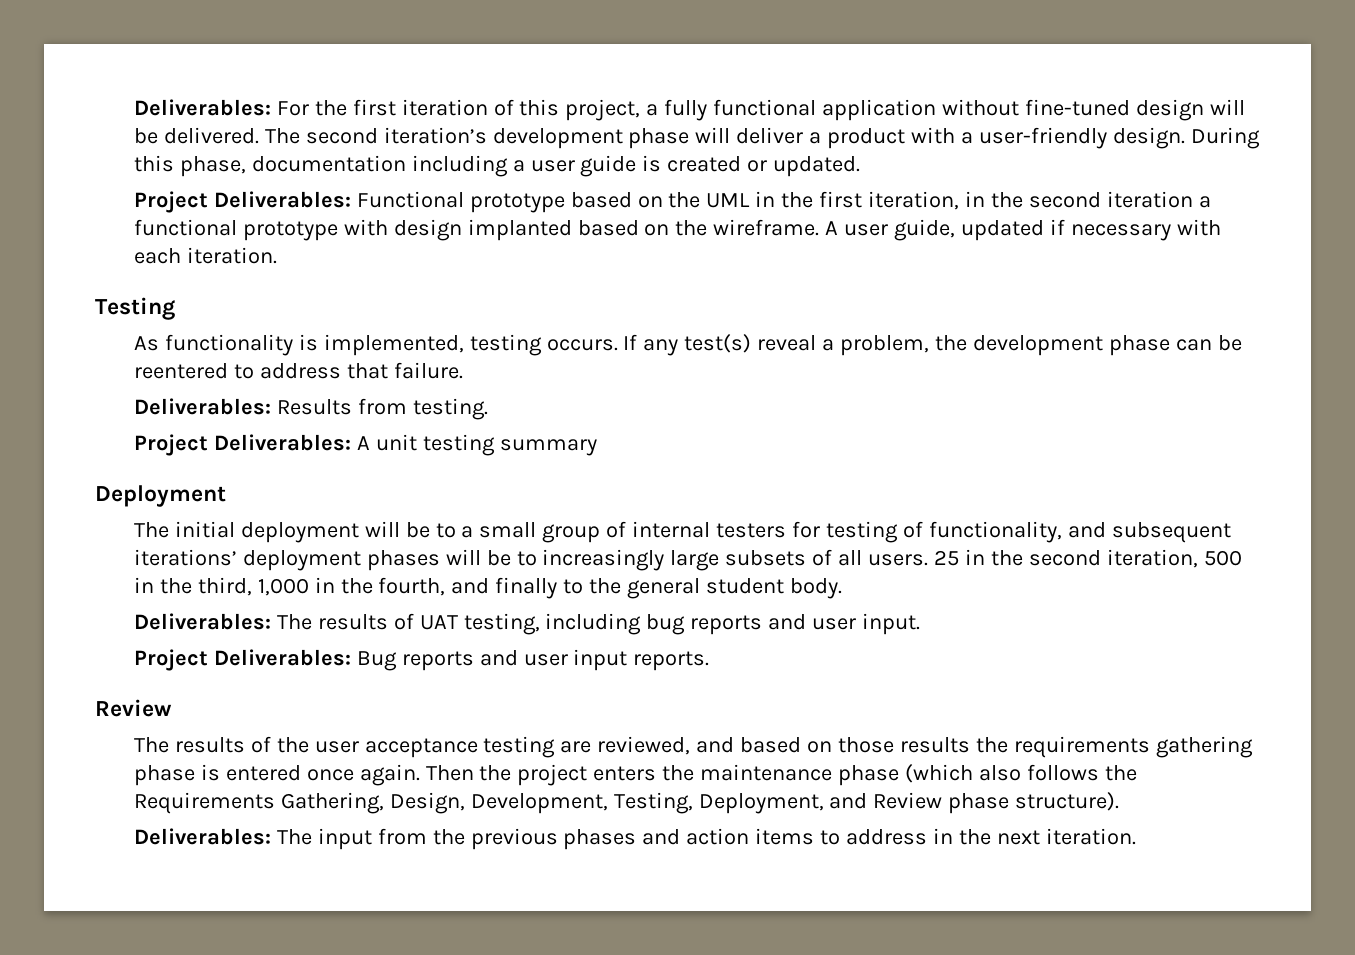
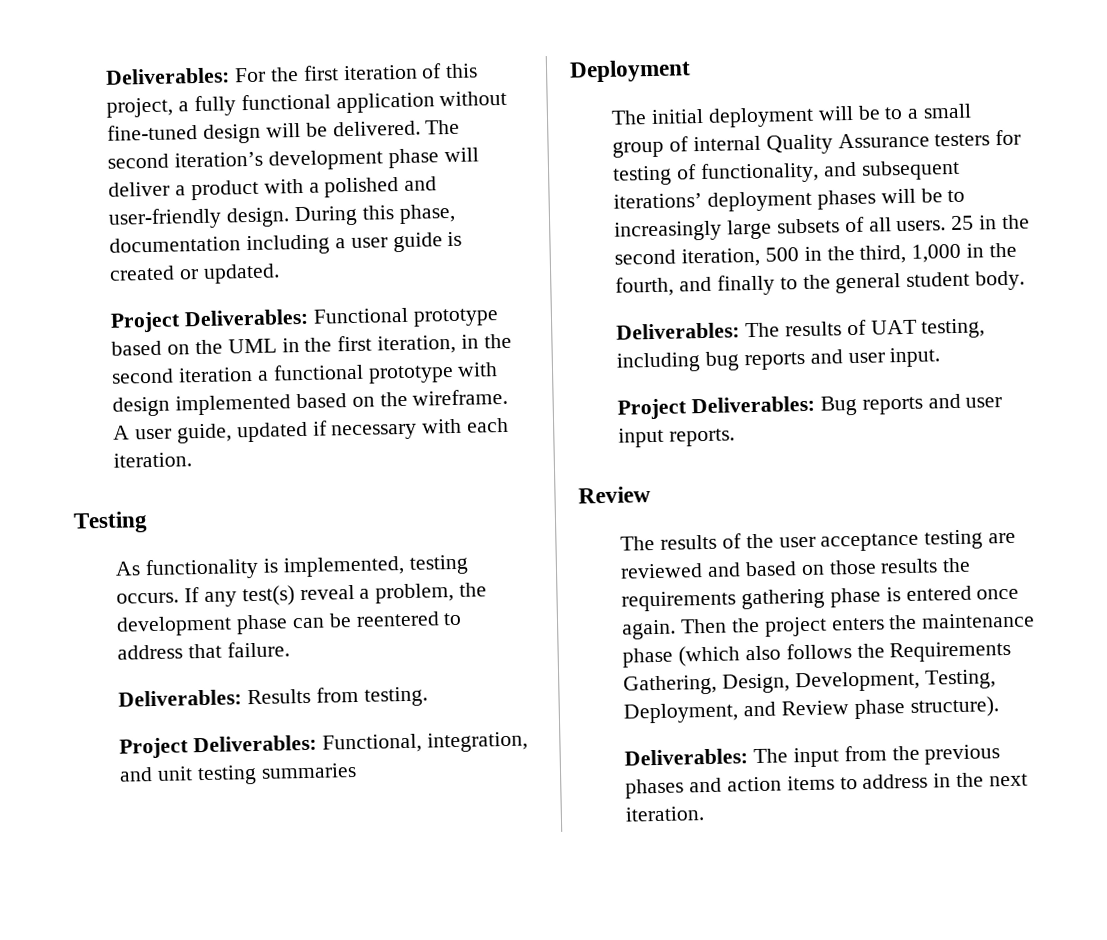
- The second iteration’s development phase will deliver a product with a user-friendly design.
+ The second iteration’s development phase will deliver a product with a polished and user-friendly design.
- Project Deliverables: Functional prototype based on the UML in the first iteration, in the second iteration a functional prototype with design implanted based on the wireframe.
+ Project Deliverables: Functional prototype based on the UML in the first iteration, in the second iteration a functional prototype with design implemented based on the wireframe.
- Project Deliverables: A unit testing summary
+ Project Deliverables: Functional, integration, and unit testing summaries
- The initial deployment will be to a small group of internal testers for testing of functionality, and subsequent iterations’ deployment phases will be to increasingly large subsets of all users.
+ The initial deployment will be to a small group of internal Quality Assurance testers for testing of functionality, and subsequent iterations’ deployment phases will be to increasingly large subsets of all users.
- The results of the user acceptance testing are reviewed, and based on those results the requirements gathering phase is entered once again.
+ The results of the user acceptance testing are reviewed and based on those results the requirements gathering phase is entered once again.

